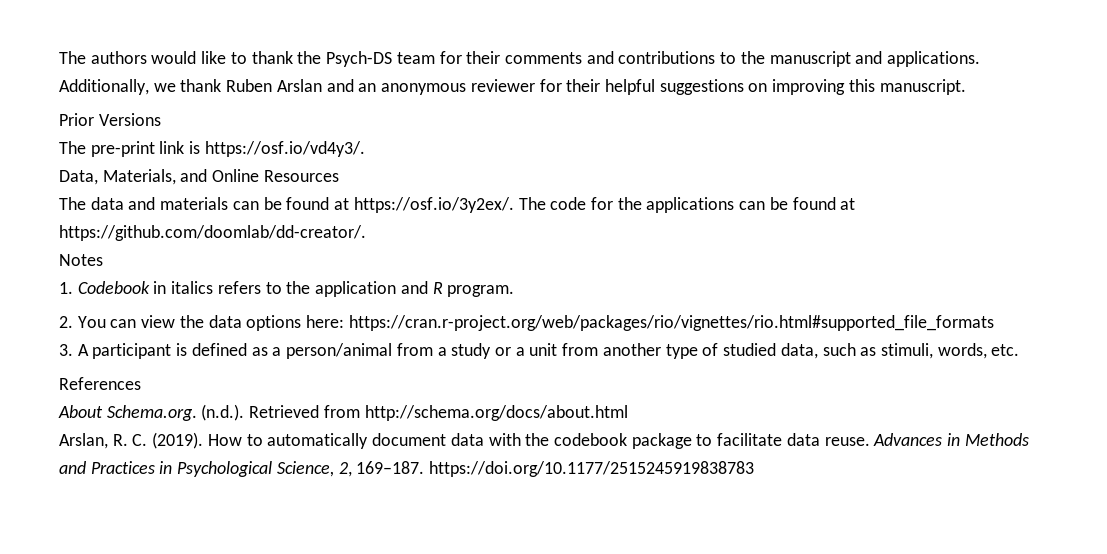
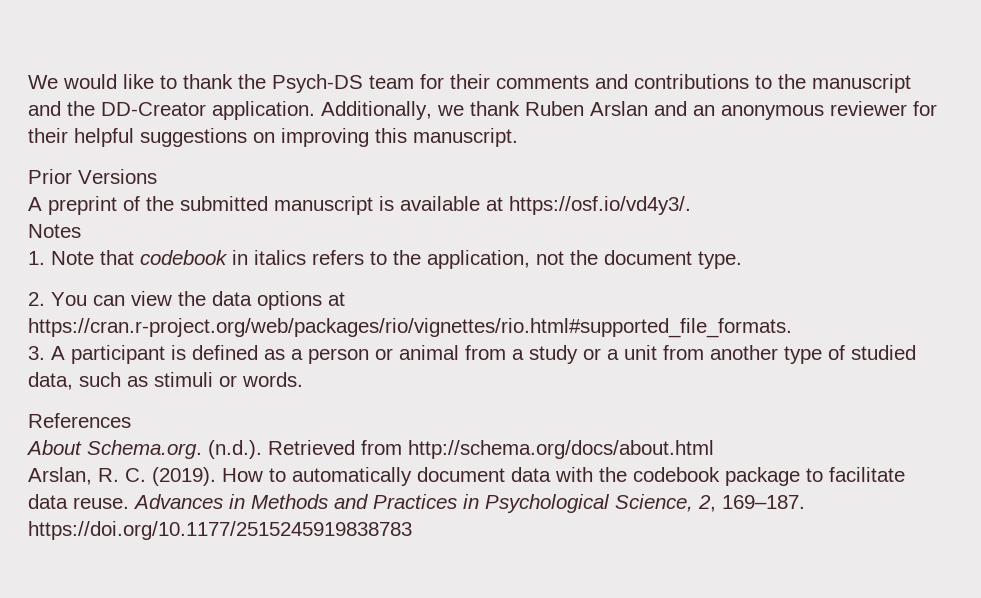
- The authors would like to thank the Psych-DS team for their comments and contributions to the manuscript and applications.
+ We would like to thank the Psych-DS team for their comments and contributions to the manuscript and the DD-Creator application.
- The pre-print link is https://osf.io/vd4y3/.
- Data, Materials, and Online Resources
- The data and materials can be found at https://osf.io/3y2ex/. The code for the applications can be found at https://github.com/doomlab/dd-creator/.
+ A preprint of the submitted manuscript is available at https://osf.io/vd4y3/.
- 1. Codebook in italics refers to the application and R program.
+ 1. Note that codebook in italics refers to the application, not the document type.
- 2. You can view the data options here: https://cran.r-project.org/web/packages/rio/vignettes/rio.html#supported_file_formats
+ 2. You can view the data options at https://cran.r-project.org/web/packages/rio/vignettes/rio.html#supported_file_formats.
- 3. A participant is defined as a person/animal from a study or a unit from another type of studied data, such as stimuli, words, etc.
+ 3. A participant is defined as a person or animal from a study or a unit from another type of studied data, such as stimuli or words.

